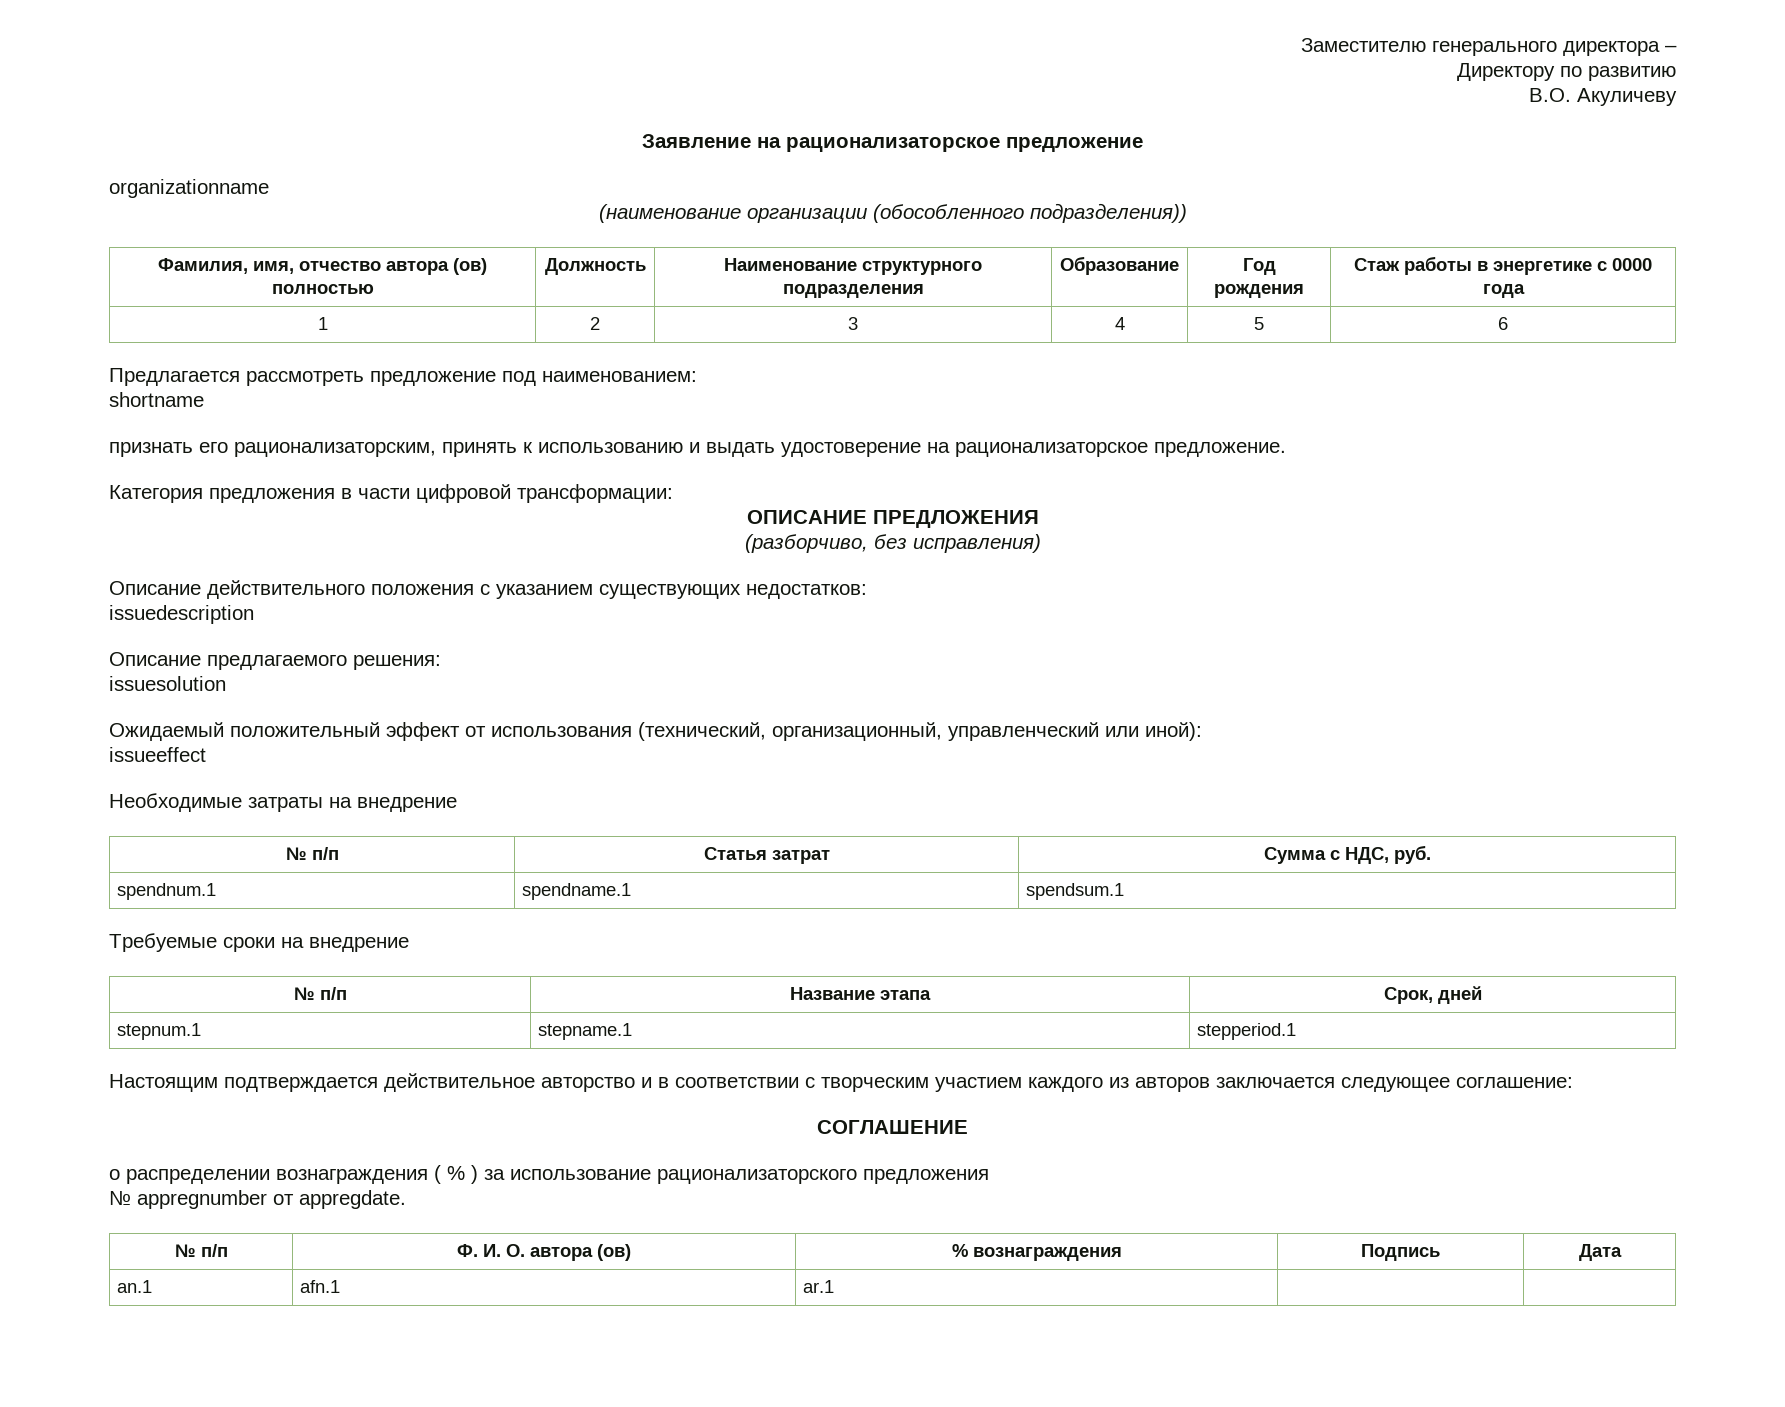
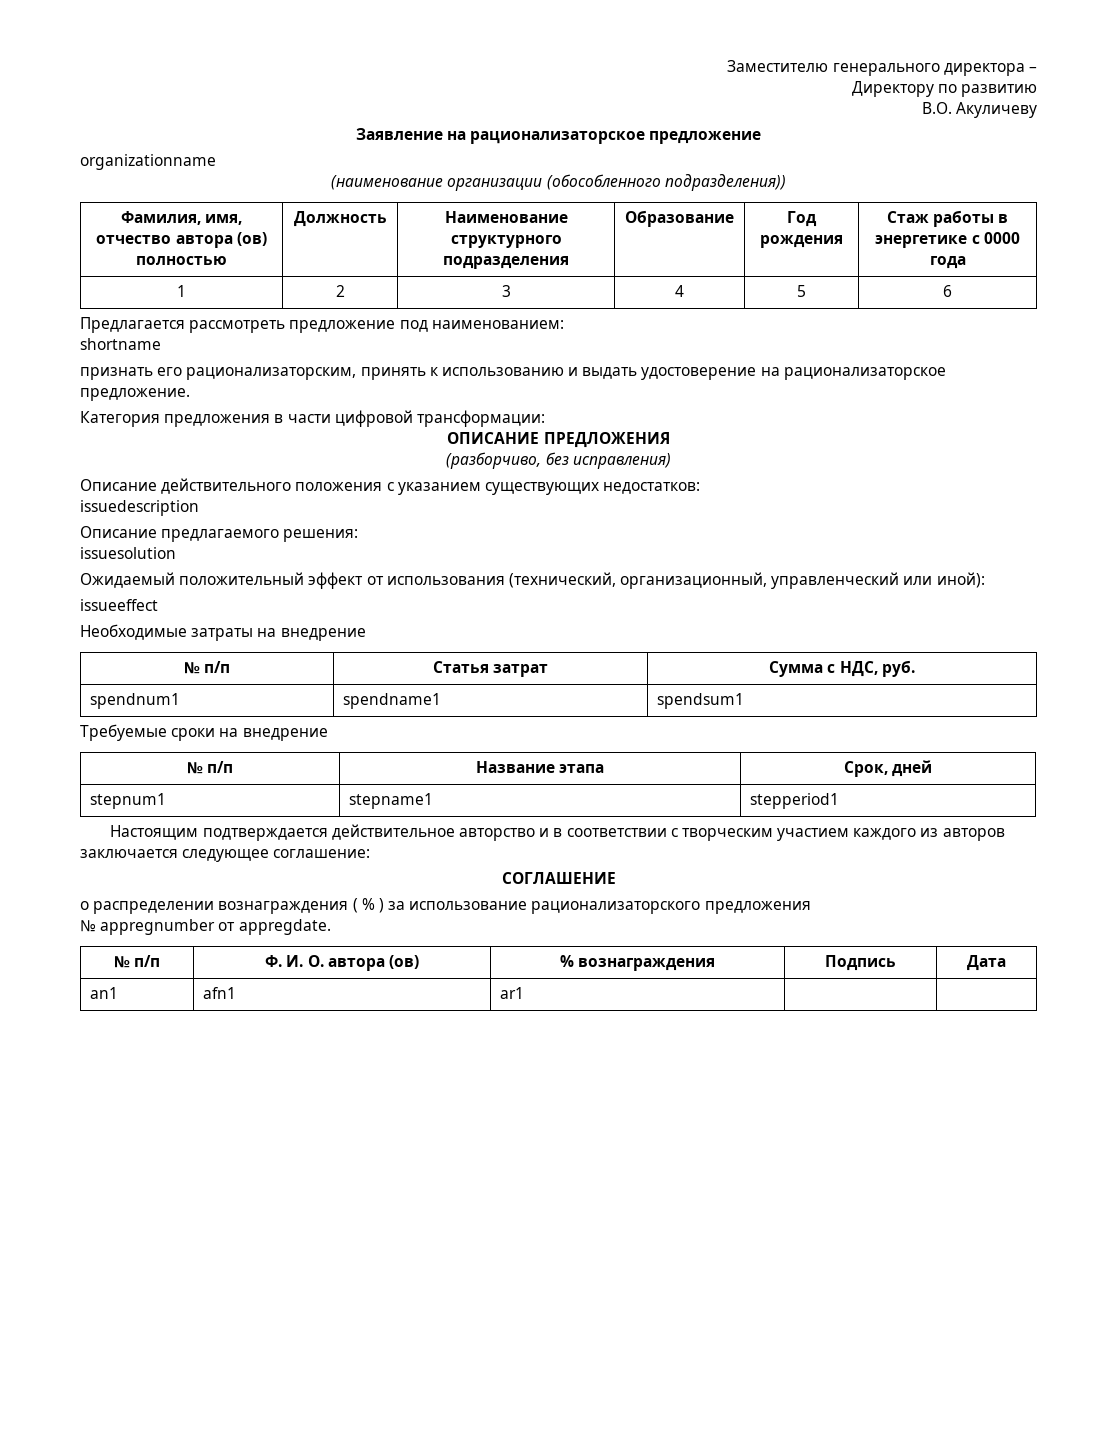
- spendnum.1 | spendname.1 | spendsum.1
+ spendnum1 | spendname1 | spendsum1
- stepnum.1 | stepname.1 | stepperiod.1
+ stepnum1 | stepname1 | stepperiod1
- an.1 | afn.1 | ar.1 | |
+ an1 | afn1 | ar1 | |

